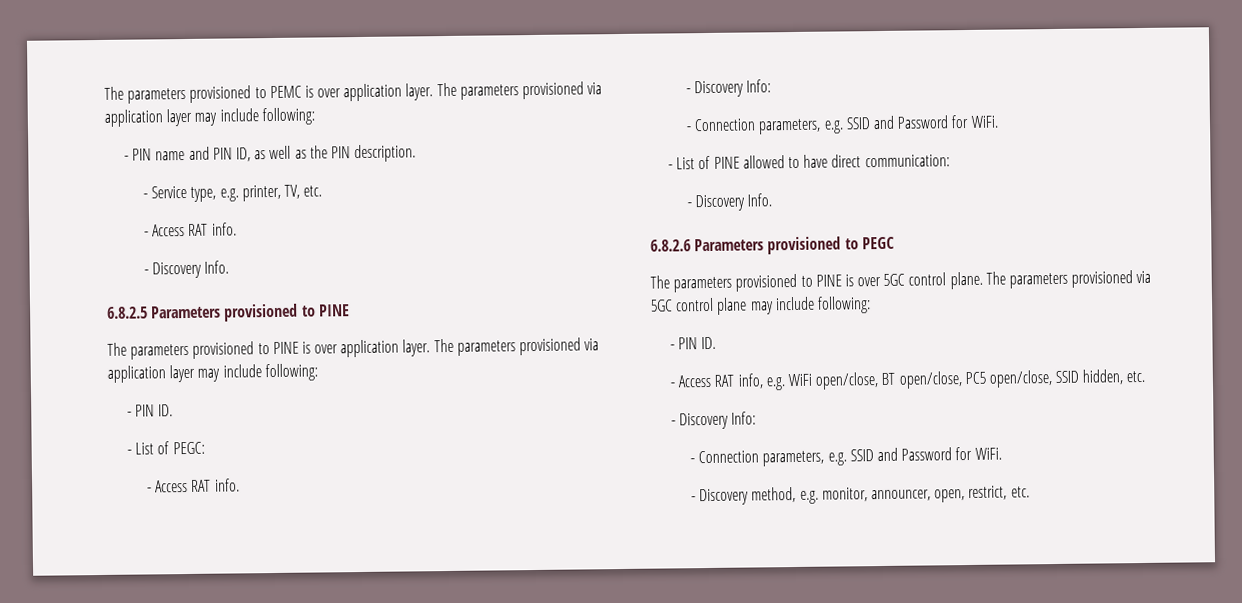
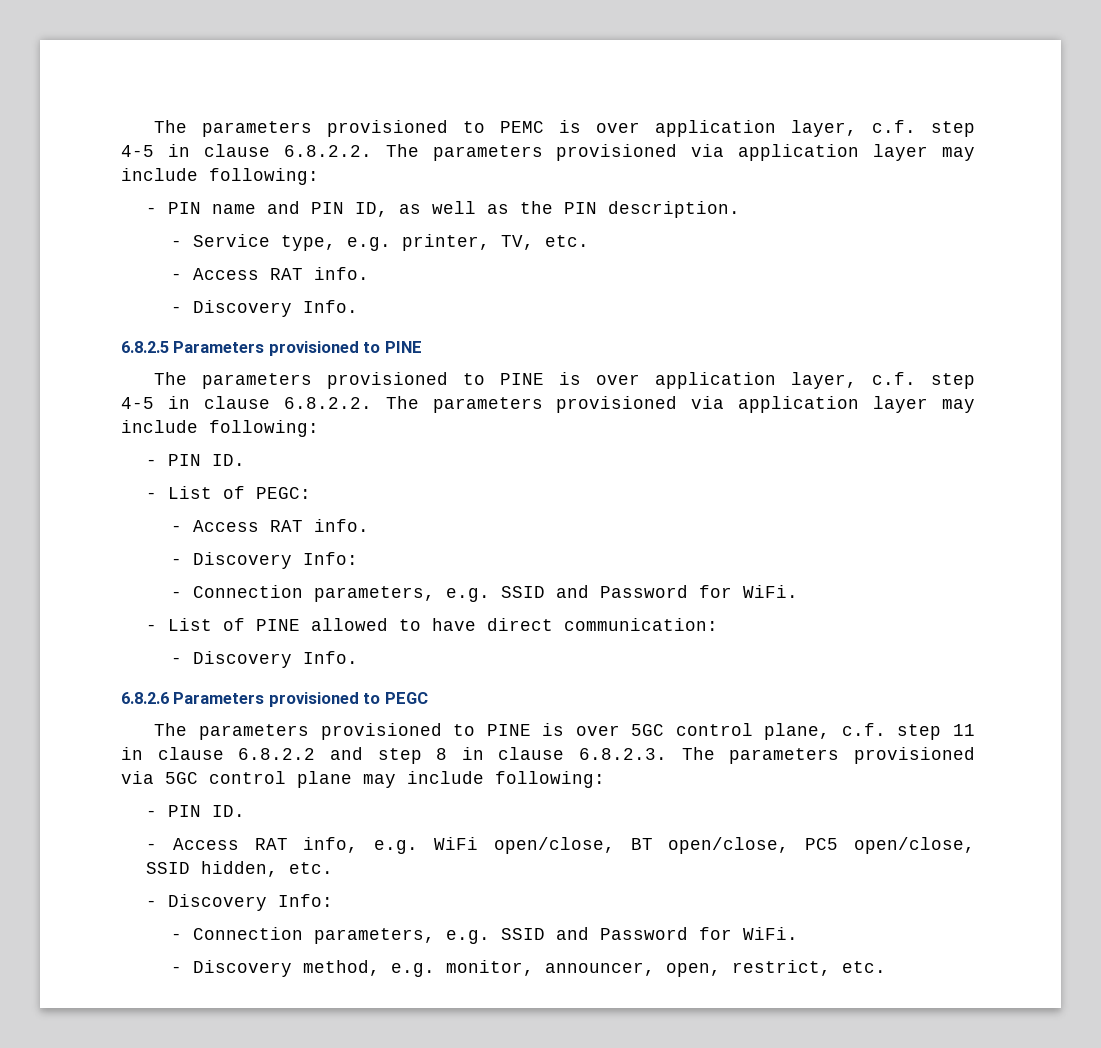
- The parameters provisioned to PEMC is over application layer. The parameters provisioned via application layer may include following:
+ The parameters provisioned to PEMC is over application layer, c.f. step 4-5 in clause 6.8.2.2. The parameters provisioned via application layer may include following:
- The parameters provisioned to PINE is over application layer. The parameters provisioned via application layer may include following:
+ The parameters provisioned to PINE is over application layer, c.f. step 4-5 in clause 6.8.2.2. The parameters provisioned via application layer may include following:
- The parameters provisioned to PINE is over 5GC control plane. The parameters provisioned via 5GC control plane may include following:
+ The parameters provisioned to PINE is over 5GC control plane, c.f. step 11 in clause 6.8.2.2 and step 8 in clause 6.8.2.3. The parameters provisioned via 5GC control plane may include following:

